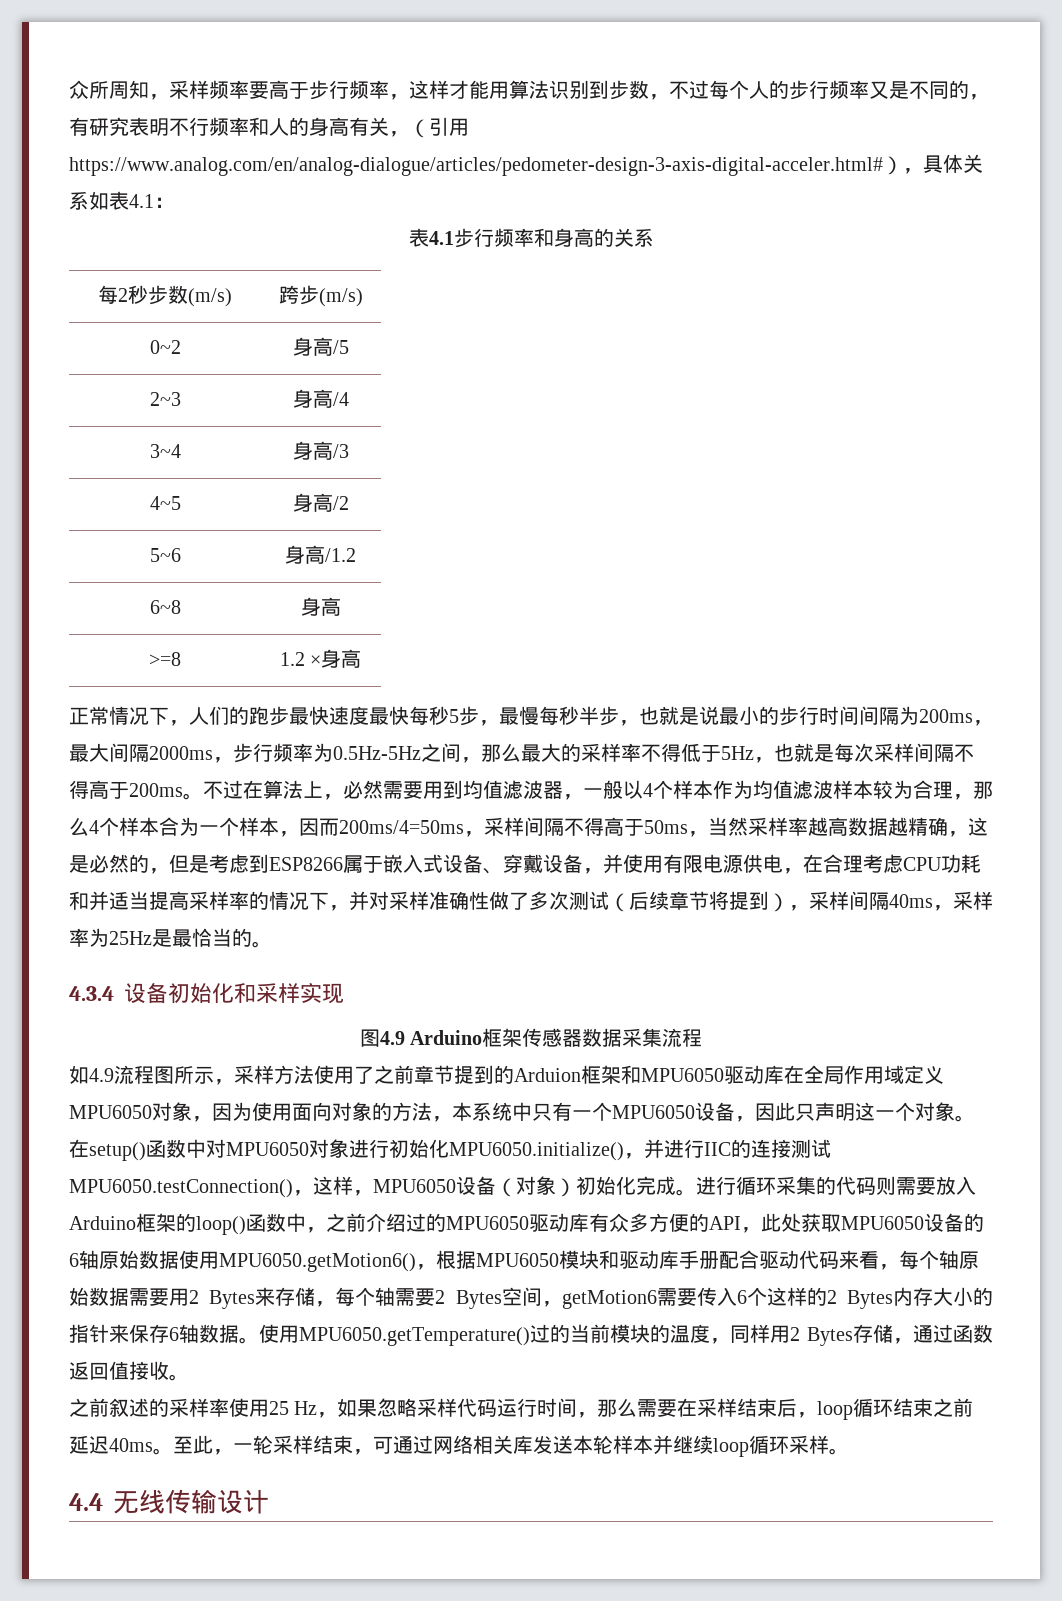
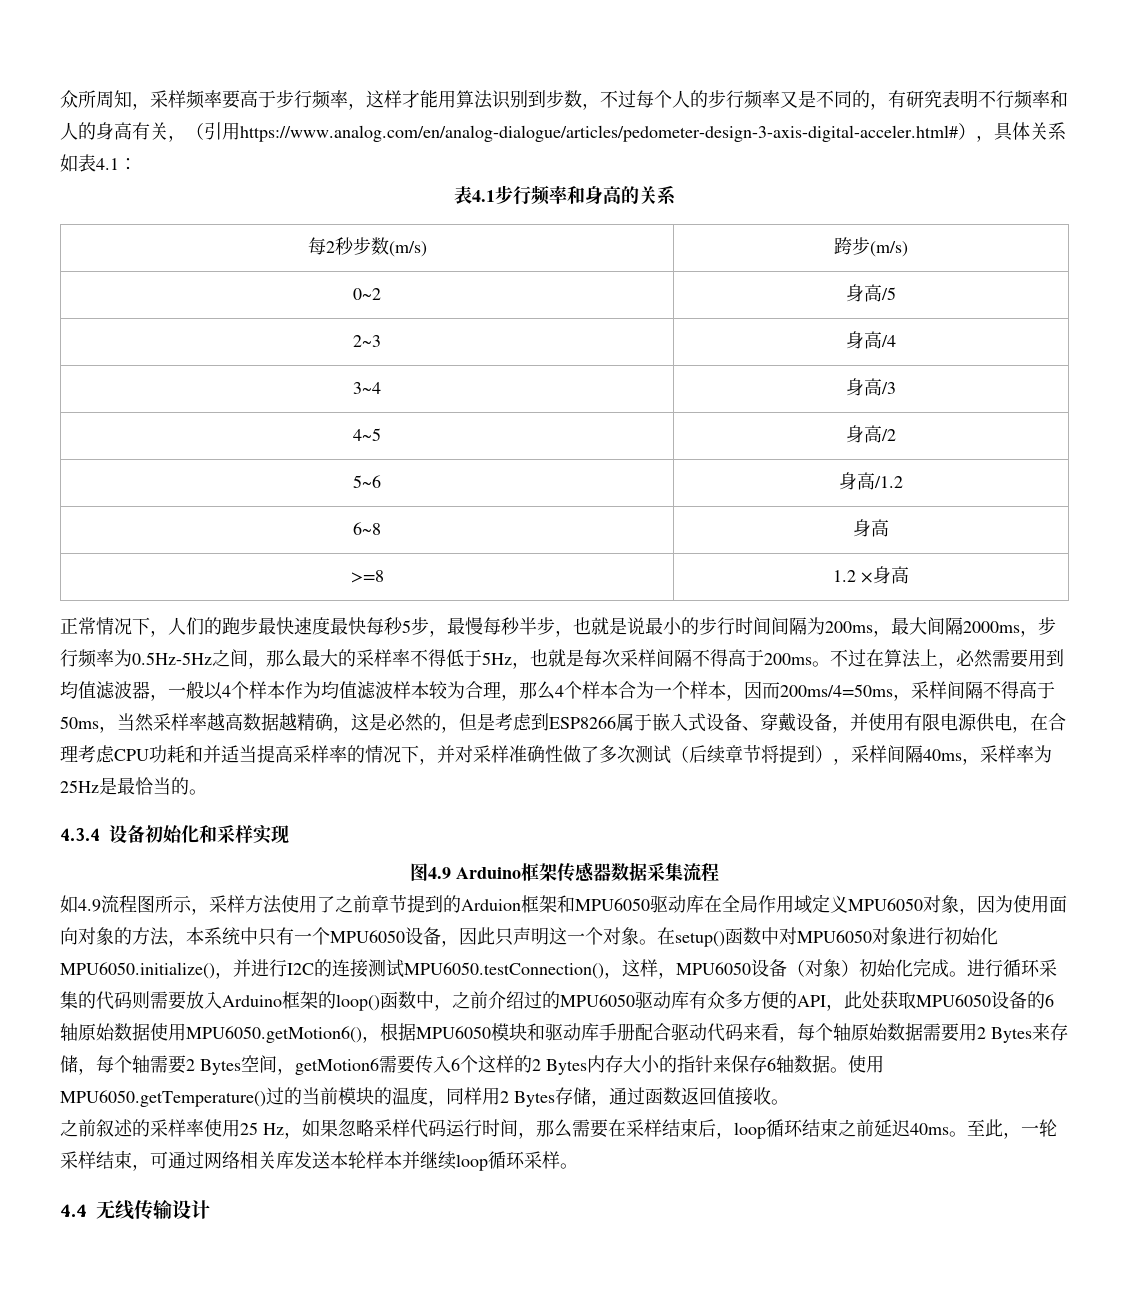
- 在setup()函数中对MPU6050对象进行初始化MPU6050.initialize()，并进行IIC的连接测试MPU6050.testConnection()，这样，MPU6050设备（对象）初始化完成。
+ 在setup()函数中对MPU6050对象进行初始化MPU6050.initialize()，并进行I2C的连接测试MPU6050.testConnection()，这样，MPU6050设备（对象）初始化完成。

